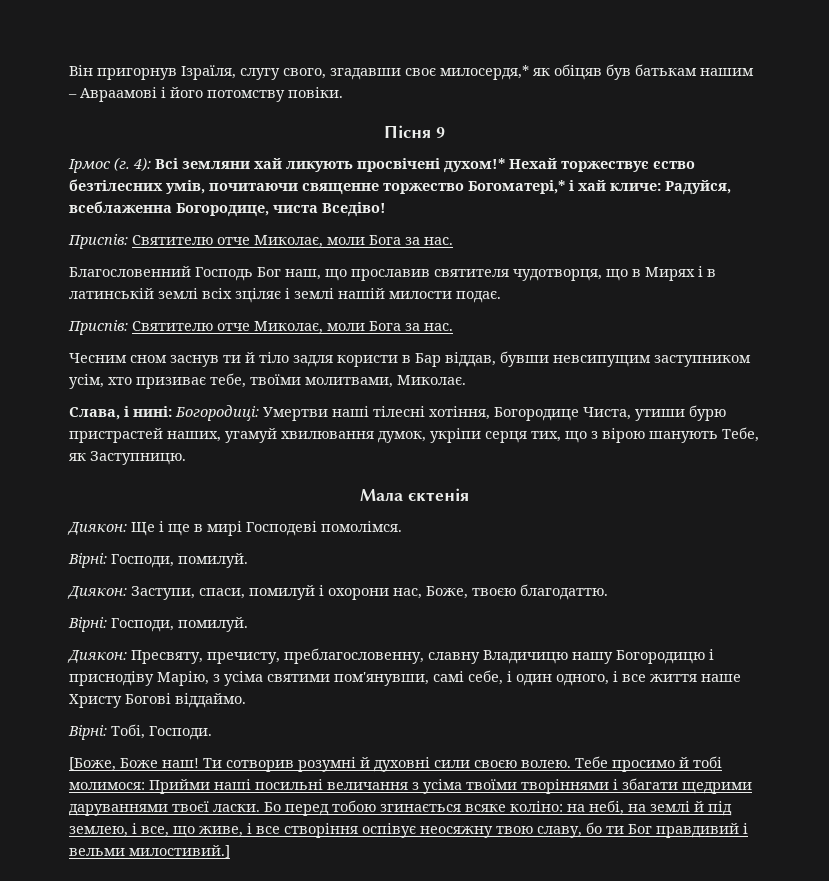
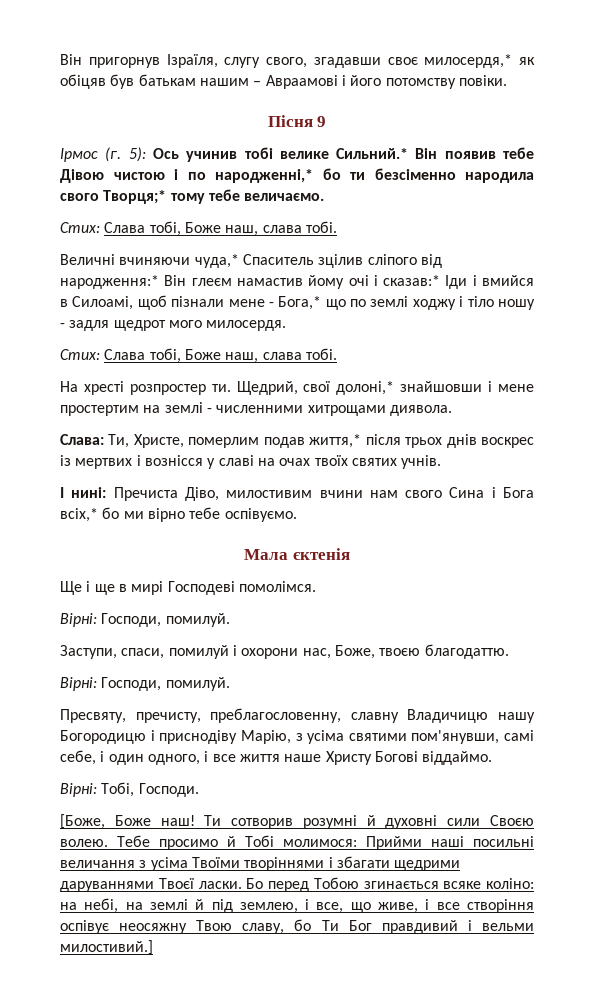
- Ірмос (г. 4): Всі земляни хай ликують просвічені духом!* Нехай торжествує єство безтілесних умів, почитаючи священне торжество Богоматері,* і хай кличе: Радуйся, всеблаженна Богородице, чиста Вседіво!
- Приспів: Святителю отче Миколає, моли Бога за нас.
- Благословенний Господь Бог наш, що прославив святителя чудотворця, що в Мирях і в латинській землі всіх зціляє і землі нашій милости подає.
- Приспів: Святителю отче Миколає, моли Бога за нас.
- Чесним сном заснув ти й тіло задля користи в Бар віддав, бувши невсипущим заступником усім, хто призиває тебе, твоїми молитвами, Миколає.
- Слава, і нині: Богородиці: Умертви наші тілесні хотіння, Богородице Чиста, утиши бурю пристрастей наших, угамуй хвилювання думок, укріпи серця тих, що з вірою шанують Тебе, як Заступницю.
+ Ірмос (г. 5): Ось учинив тобі велике Сильний.* Він появив тебе Дівою чистою і по народженні,* бо ти безсіменно народила свого Творця;* тому тебе величаємо.
+ Стих: Слава тобі, Боже наш, слава тобі.
+ Величні вчиняючи чуда,* Спаситель зцілив сліпого від народження:* Він глеєм намастив йому очі і сказав:* Іди і вмийся в Силоамі, щоб пізнали мене - Бога,* що по землі ходжу і тіло ношу - задля щедрот мого милосердя.
+ Стих: Слава тобі, Боже наш, слава тобі.
+ На хресті розпростер ти. Щедрий, свої долоні,* знайшовши і мене простертим на землі - численними хитрощами диявола.
+ Слава: Ти, Христе, померлим подав життя,* після трьох днів воскрес із мертвих і вознісся у славі на очах твоїх святих учнів.
+ І нині: Пречиста Діво, милостивим вчини нам свого Сина і Бога всіх,* бо ми вірно тебе оспівуємо.
- Диякон: Ще і ще в мирі Господеві помолімся.
+ Ще і ще в мирі Господеві помолімся.
- Диякон: Заступи, спаси, помилуй і охорони нас, Боже, твоєю благодаттю.
+ Заступи, спаси, помилуй і охорони нас, Боже, твоєю благодаттю.
- Диякон: Пресвяту, пречисту, преблагословенну, славну Владичицю нашу Богородицю і приснодіву Марію, з усіма святими пом'янувши, самі себе, і один одного, і все життя наше Христу Богові віддаймо.
+ Пресвяту, пречисту, преблагословенну, славну Владичицю нашу Богородицю і приснодіву Марію, з усіма святими пом'янувши, самі себе, і один одного, і все життя наше Христу Богові віддаймо.
- Ти сотворив розумні й духовні сили своєю волею.
+ Ти сотворив розумні й духовні сили Своєю волею.
- Тебе просимо й тобі молимося: Прийми наші посильні величання з усіма твоїми творіннями і збагати щедрими даруваннями твоєї ласки.
+ Тебе просимо й Тобі молимося: Прийми наші посильні величання з усіма Твоїми творіннями і збагати щедрими даруваннями Твоєї ласки.
- Бо перед тобою згинається всяке коліно: на небі, на землі й під землею, і все, що живе, і все створіння оспівує неосяжну твою славу, бо ти Бог правдивий і вельми милостивий.]
+ Бо перед Тобою згинається всяке коліно: на небі, на землі й під землею, і все, що живе, і все створіння оспівує неосяжну Твою славу, бо Ти Бог правдивий і вельми милостивий.]

